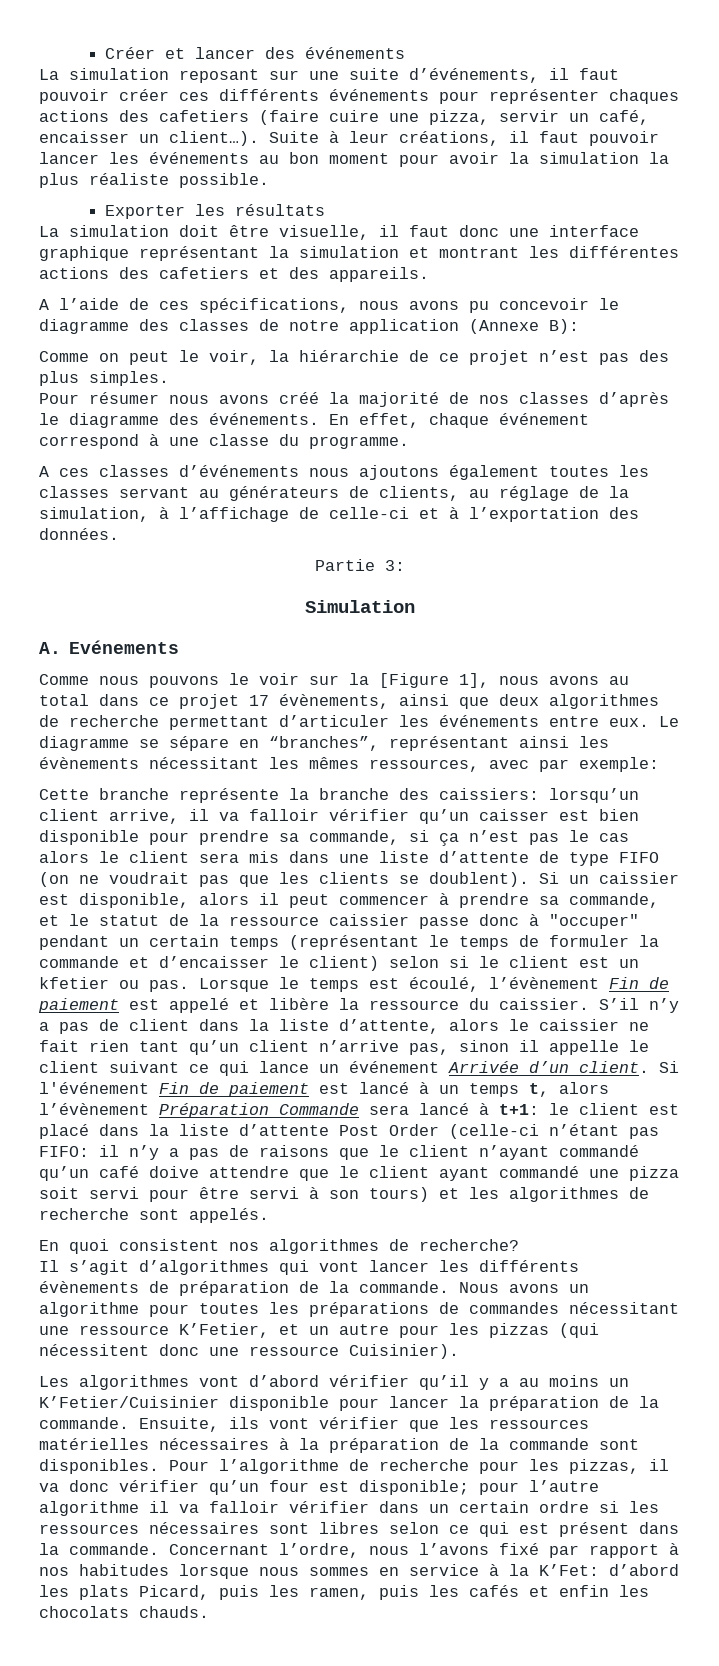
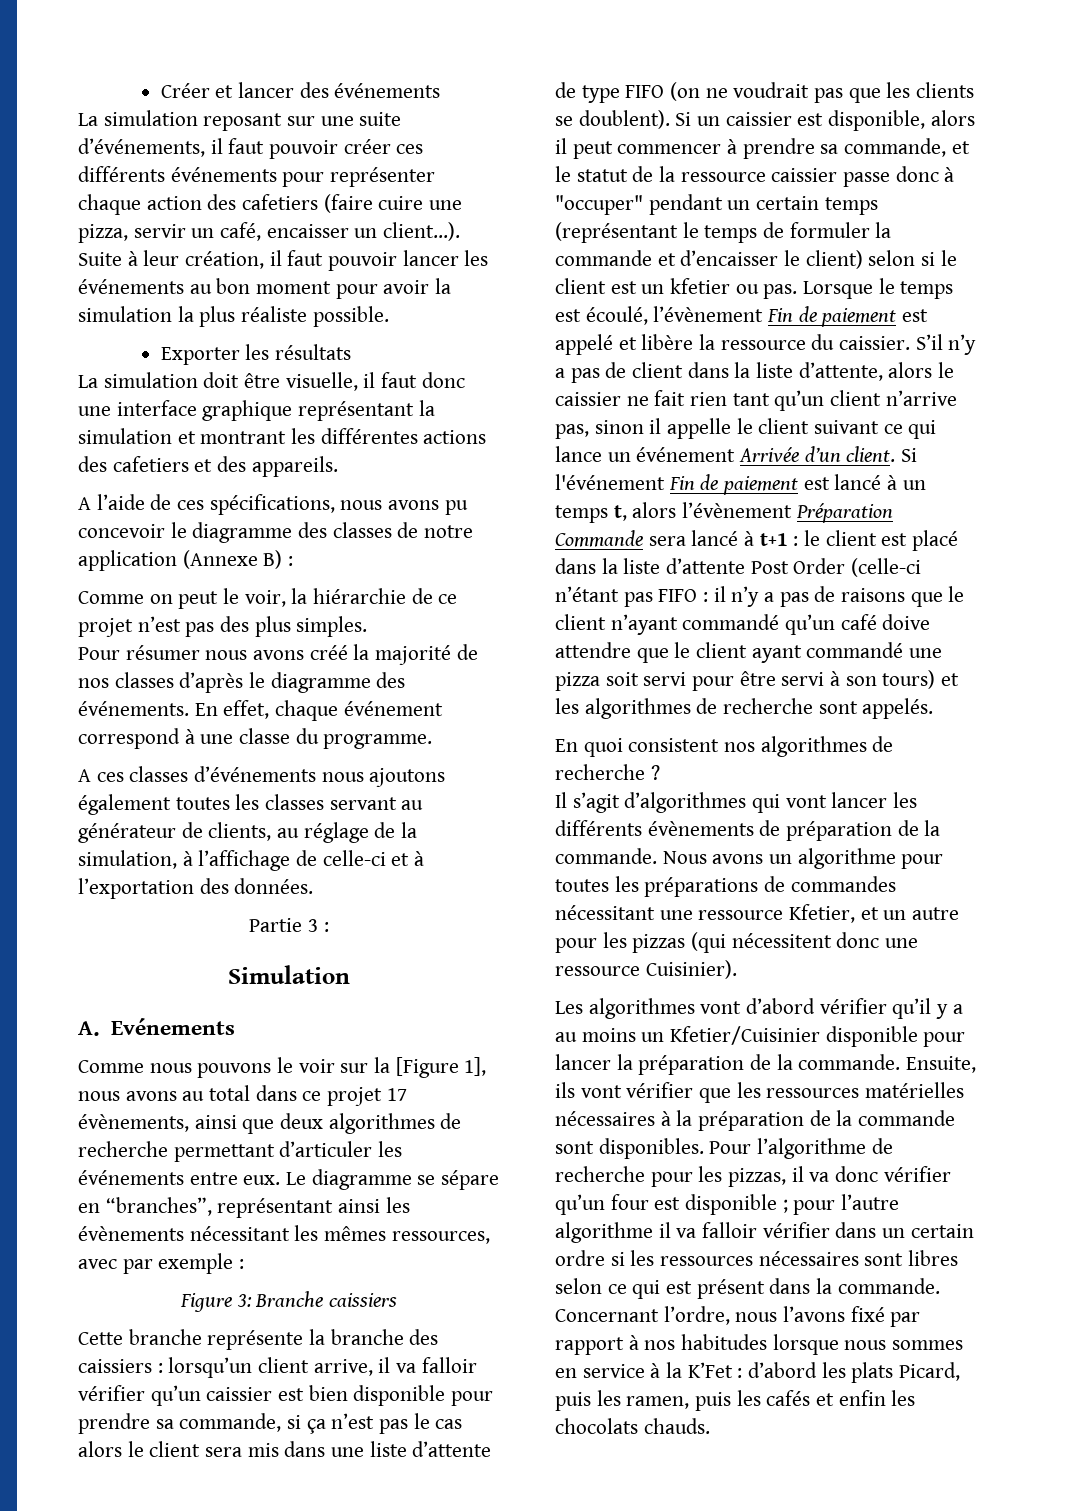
- La simulation reposant sur une suite d’événements, il faut pouvoir créer ces différents événements pour représenter chaques actions des cafetiers (faire cuire une pizza, servir un café, encaisser un client…).
+ La simulation reposant sur une suite d’événements, il faut pouvoir créer ces différents événements pour représenter chaque action des cafetiers (faire cuire une pizza, servir un café, encaisser un client…).
- Suite à leur créations, il faut pouvoir lancer les événements au bon moment pour avoir la simulation la plus réaliste possible.
+ Suite à leur création, il faut pouvoir lancer les événements au bon moment pour avoir la simulation la plus réaliste possible.
- A l’aide de ces spécifications, nous avons pu concevoir le diagramme des classes de notre application (Annexe B):
+ A l’aide de ces spécifications, nous avons pu concevoir le diagramme des classes de notre application (Annexe B) :
- A ces classes d’événements nous ajoutons également toutes les classes servant au générateurs de clients, au réglage de la simulation, à l’affichage de celle-ci et à l’exportation des données.
+ A ces classes d’événements nous ajoutons également toutes les classes servant au générateur de clients, au réglage de la simulation, à l’affichage de celle-ci et à l’exportation des données.
- Partie 3:
+ Partie 3 :
- Le diagramme se sépare en “branches”, représentant ainsi les évènements nécessitant les mêmes ressources, avec par exemple:
+ Le diagramme se sépare en “branches”, représentant ainsi les évènements nécessitant les mêmes ressources, avec par exemple :
+ Figure 3: Branche caissiers
- Cette branche représente la branche des caissiers: lorsqu’un client arrive, il va falloir vérifier qu’un caisser est bien disponible pour prendre sa commande, si ça n’est pas le cas alors le client sera mis dans une liste d’attente de type FIFO (on ne voudrait pas que les clients se doublent).
+ Cette branche représente la branche des caissiers : lorsqu’un client arrive, il va falloir vérifier qu’un caissier est bien disponible pour prendre sa commande, si ça n’est pas le cas alors le client sera mis dans une liste d’attente de type FIFO (on ne voudrait pas que les clients se doublent).
- Si l'événement Fin de paiement est lancé à un temps t, alors l’évènement Préparation Commande sera lancé à t+1:
+ Si l'événement Fin de paiement est lancé à un temps t, alors l’évènement Préparation Commande sera lancé à t+1 :
- le client est placé dans la liste d’attente Post Order (celle-ci n’étant pas FIFO:
+ le client est placé dans la liste d’attente Post Order (celle-ci n’étant pas FIFO :
- En quoi consistent nos algorithmes de recherche?
+ En quoi consistent nos algorithmes de recherche ?
- Nous avons un algorithme pour toutes les préparations de commandes nécessitant une ressource K’Fetier, et un autre pour les pizzas (qui nécessitent donc une ressource Cuisinier).
+ Nous avons un algorithme pour toutes les préparations de commandes nécessitant une ressource Kfetier, et un autre pour les pizzas (qui nécessitent donc une ressource Cuisinier).
- Les algorithmes vont d’abord vérifier qu’il y a au moins un K’Fetier/Cuisinier disponible pour lancer la préparation de la commande.
+ Les algorithmes vont d’abord vérifier qu’il y a au moins un Kfetier/Cuisinier disponible pour lancer la préparation de la commande.
- Pour l’algorithme de recherche pour les pizzas, il va donc vérifier qu’un four est disponible; pour l’autre algorithme il va falloir vérifier dans un certain ordre si les ressources nécessaires sont libres selon ce qui est présent dans la commande.
+ Pour l’algorithme de recherche pour les pizzas, il va donc vérifier qu’un four est disponible ; pour l’autre algorithme il va falloir vérifier dans un certain ordre si les ressources nécessaires sont libres selon ce qui est présent dans la commande.
- Concernant l’ordre, nous l’avons fixé par rapport à nos habitudes lorsque nous sommes en service à la K’Fet: d’abord les plats Picard, puis les ramen, puis les cafés et enfin les chocolats chauds.
+ Concernant l’ordre, nous l’avons fixé par rapport à nos habitudes lorsque nous sommes en service à la K’Fet : d’abord les plats Picard, puis les ramen, puis les cafés et enfin les chocolats chauds.

